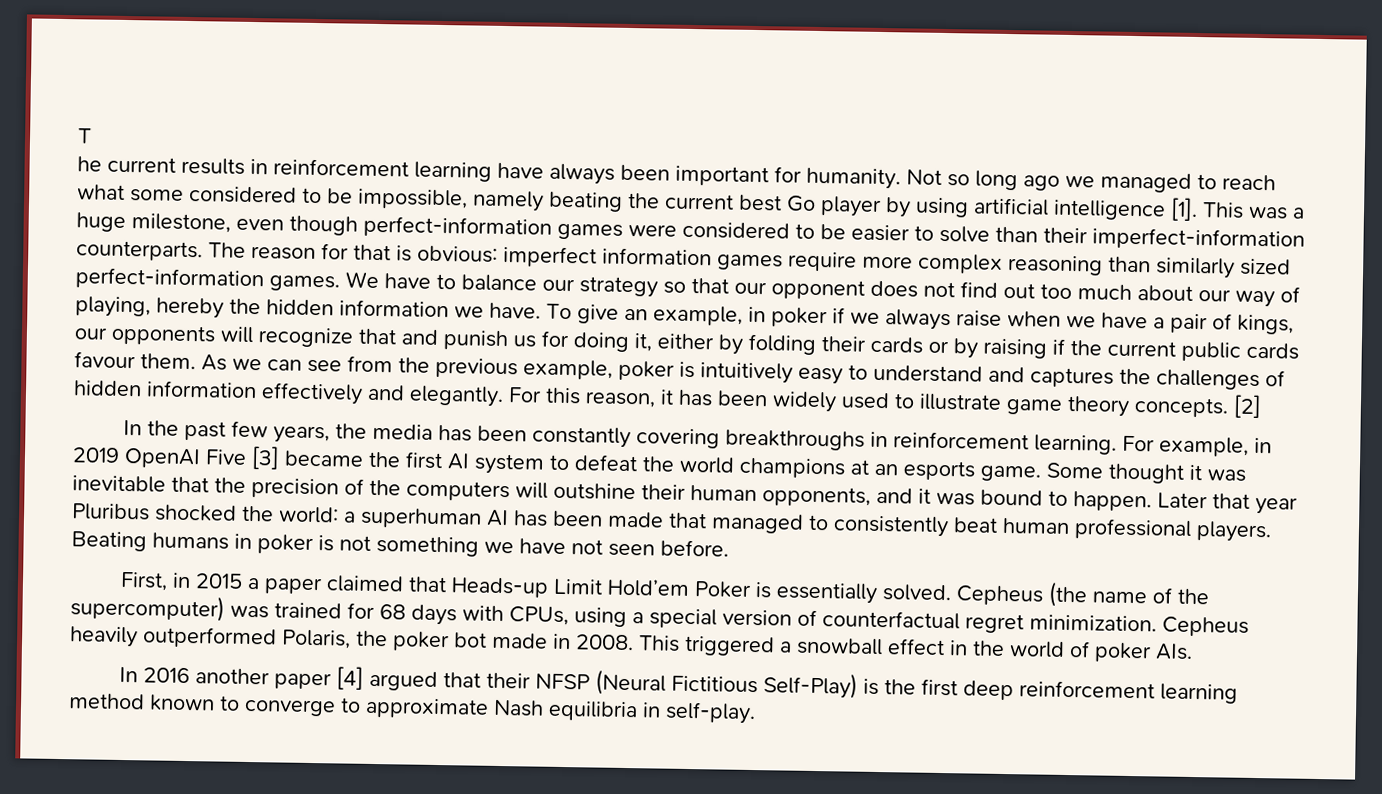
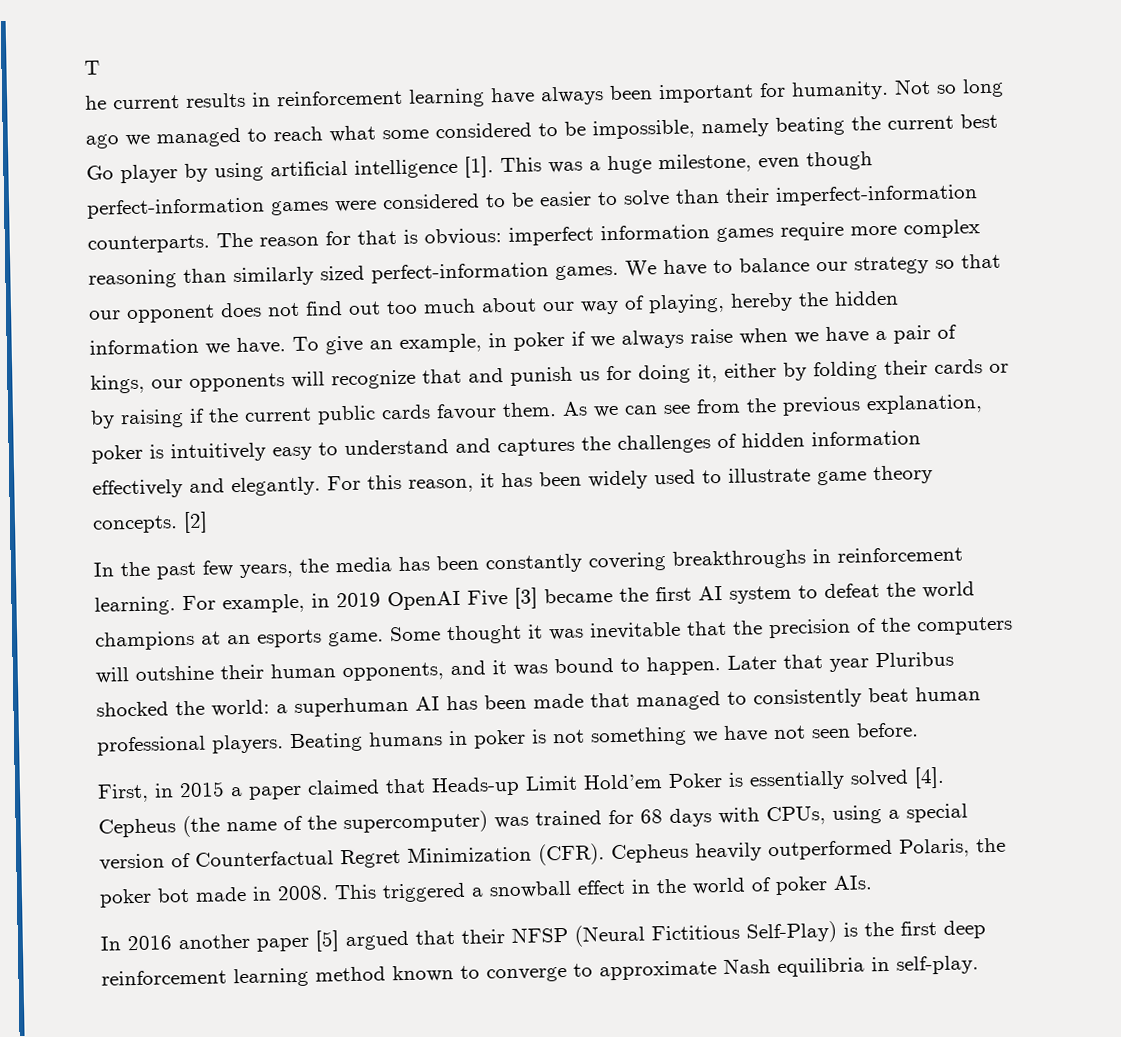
- As we can see from the previous example, poker is intuitively easy to understand and captures the challenges of hidden information effectively and elegantly.
+ As we can see from the previous explanation, poker is intuitively easy to understand and captures the challenges of hidden information effectively and elegantly.
- First, in 2015 a paper claimed that Heads-up Limit Hold’em Poker is essentially solved.
+ First, in 2015 a paper claimed that Heads-up Limit Hold’em Poker is essentially solved [4].
- Cepheus (the name of the supercomputer) was trained for 68 days with CPUs, using a special version of counterfactual regret minimization.
+ Cepheus (the name of the supercomputer) was trained for 68 days with CPUs, using a special version of Counterfactual Regret Minimization (CFR).
- In 2016 another paper [4] argued that their NFSP (Neural Fictitious Self-Play) is the first deep reinforcement learning method known to converge to approximate Nash equilibria in self-play.
+ In 2016 another paper [5] argued that their NFSP (Neural Fictitious Self-Play) is the first deep reinforcement learning method known to converge to approximate Nash equilibria in self-play.

